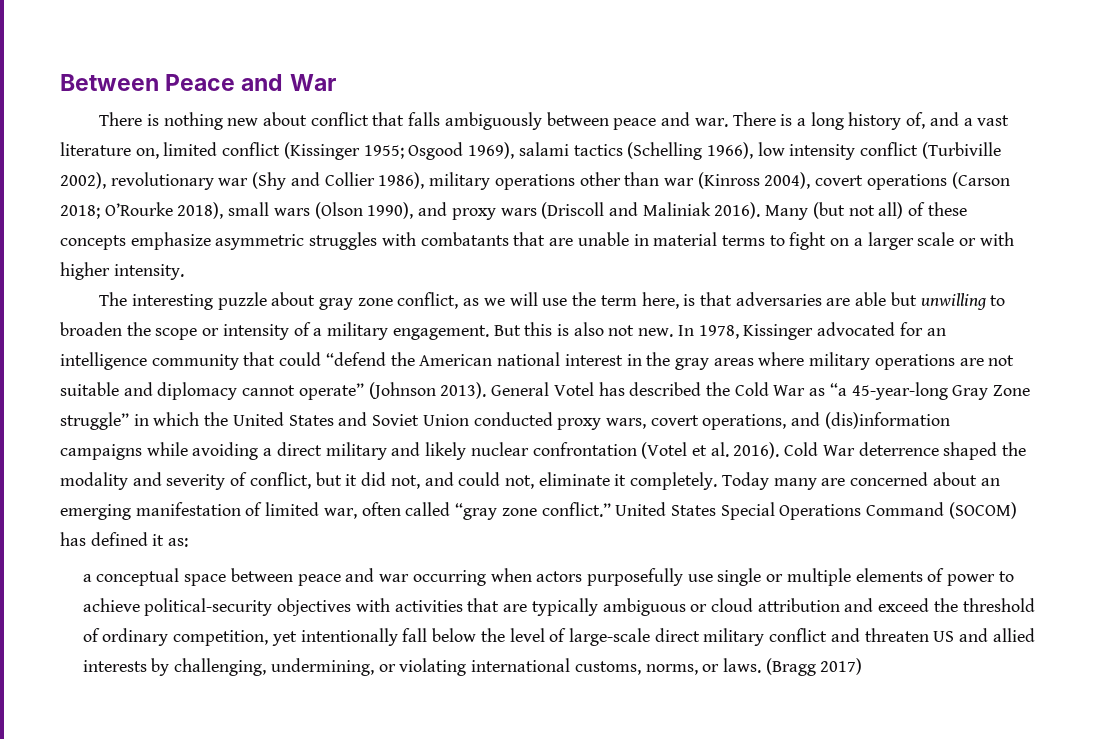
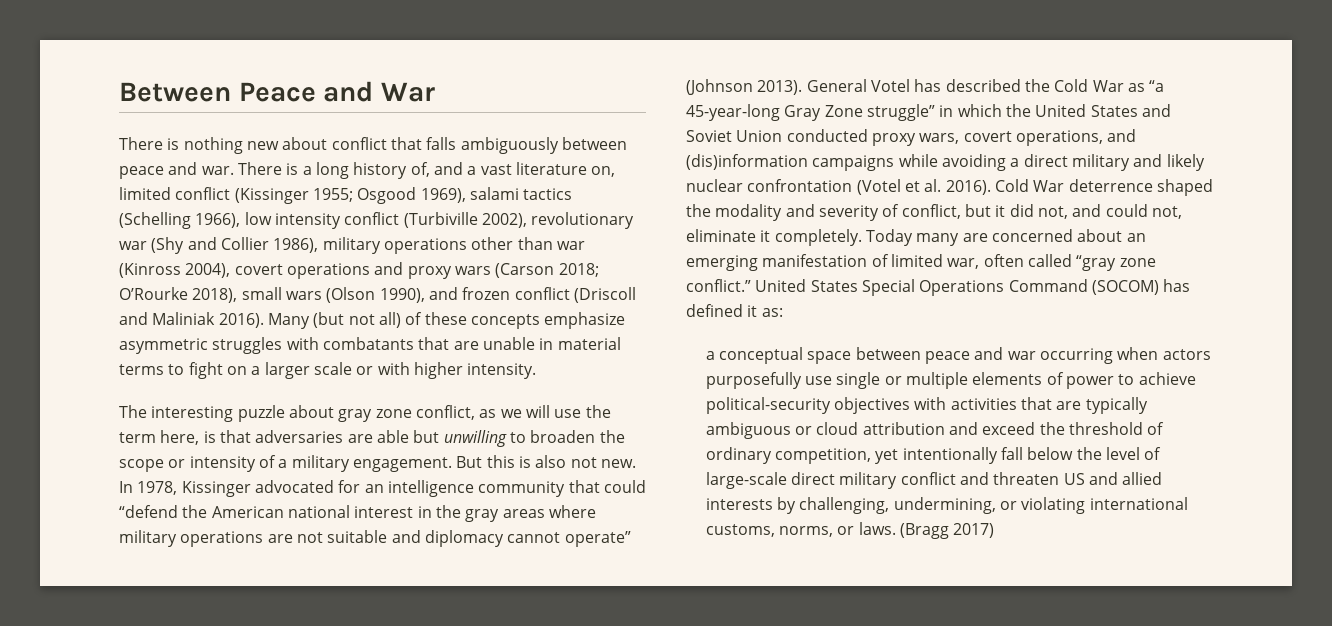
- There is a long history of, and a vast literature on, limited conflict (Kissinger 1955; Osgood 1969), salami tactics (Schelling 1966), low intensity conflict (Turbiville 2002), revolutionary war (Shy and Collier 1986), military operations other than war (Kinross 2004), covert operations (Carson 2018; O’Rourke 2018), small wars (Olson 1990), and proxy wars (Driscoll and Maliniak 2016).
+ There is a long history of, and a vast literature on, limited conflict (Kissinger 1955; Osgood 1969), salami tactics (Schelling 1966), low intensity conflict (Turbiville 2002), revolutionary war (Shy and Collier 1986), military operations other than war (Kinross 2004), covert operations and proxy wars (Carson 2018; O’Rourke 2018), small wars (Olson 1990), and frozen conflict (Driscoll and Maliniak 2016).

